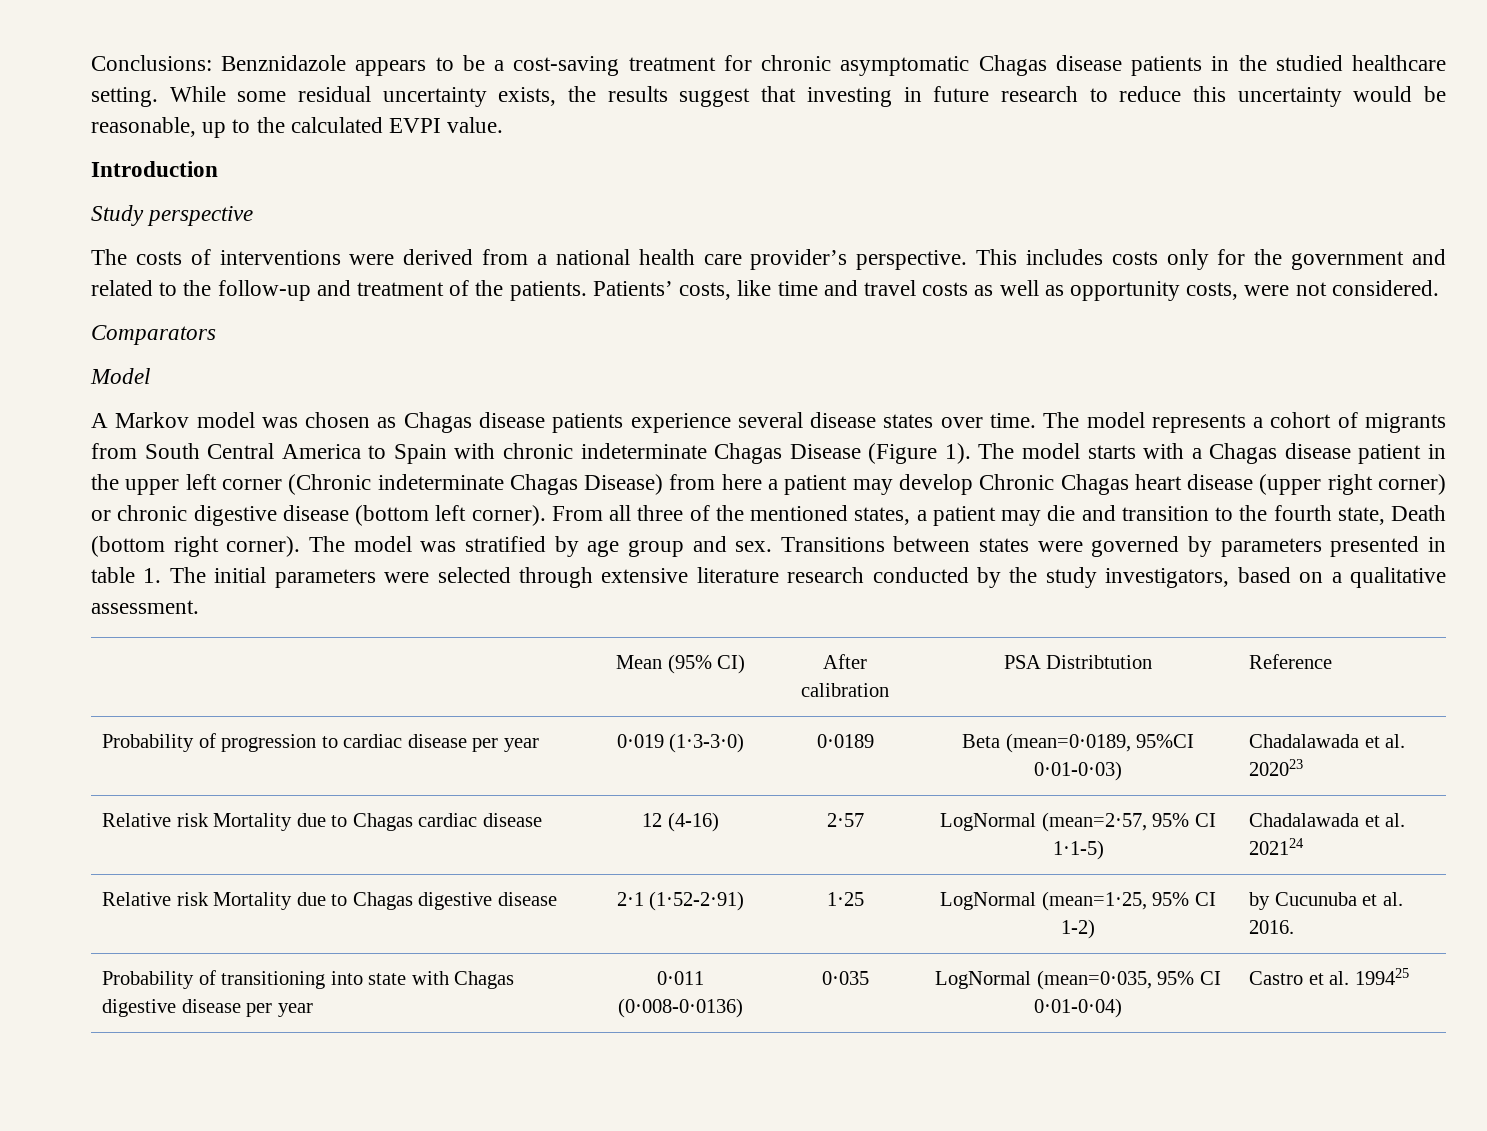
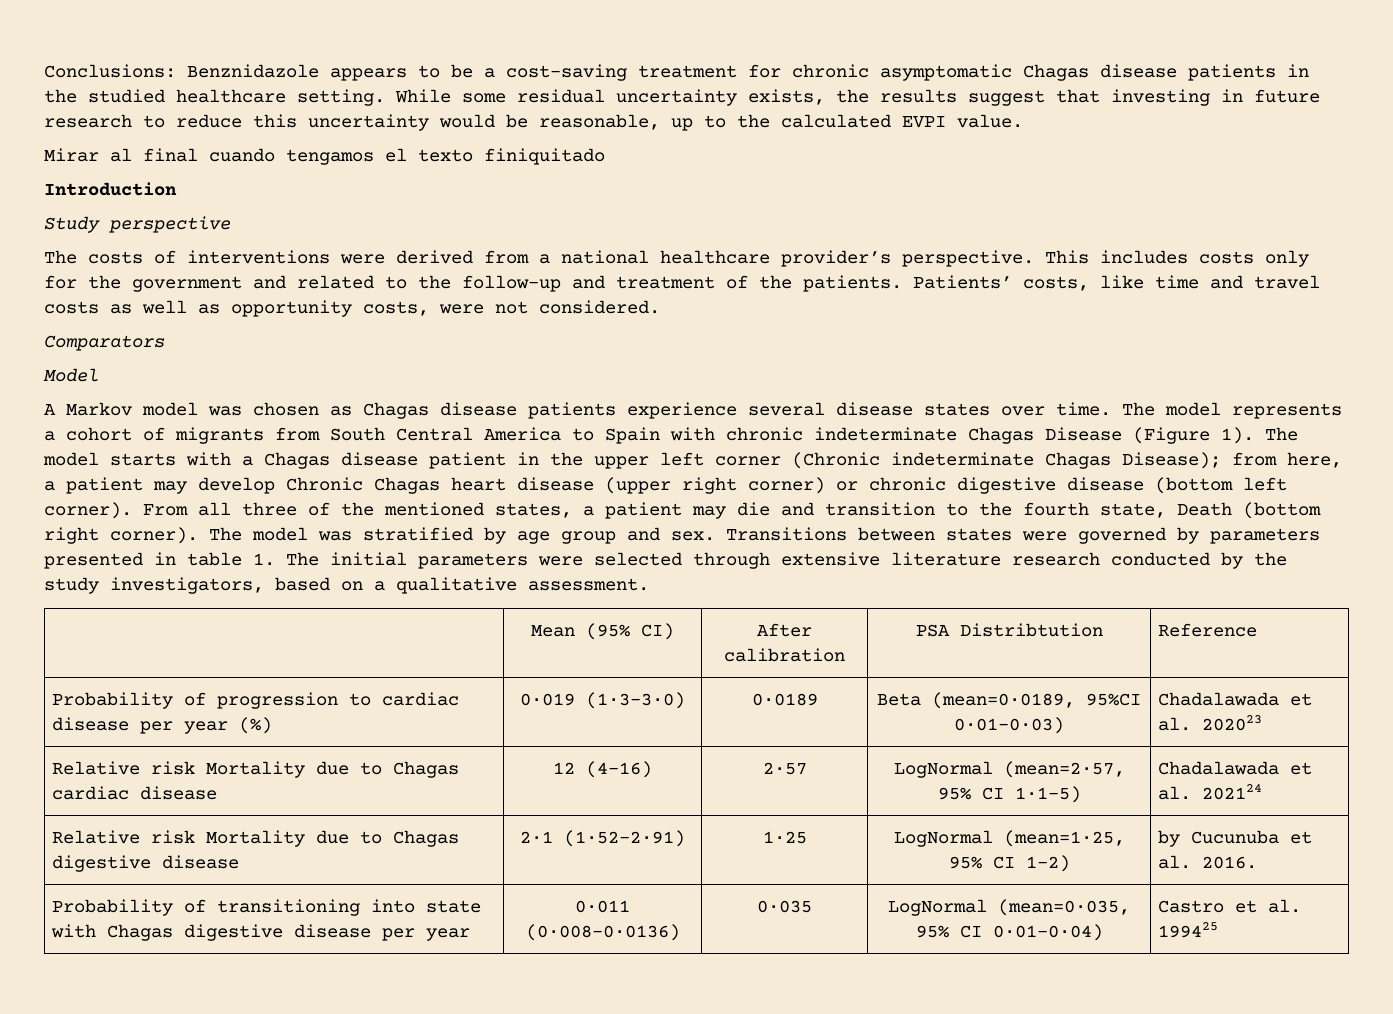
+ Mirar al final cuando tengamos el texto finiquitado
- The costs of interventions were derived from a national health care provider’s perspective.
+ The costs of interventions were derived from a national healthcare provider’s perspective.
- The model starts with a Chagas disease patient in the upper left corner (Chronic indeterminate Chagas Disease) from here a patient may develop Chronic Chagas heart disease (upper right corner) or chronic digestive disease (bottom left corner).
+ The model starts with a Chagas disease patient in the upper left corner (Chronic indeterminate Chagas Disease); from here, a patient may develop Chronic Chagas heart disease (upper right corner) or chronic digestive disease (bottom left corner).
- Probability of progression to cardiac disease per year | 0·019 (1·3-3·0) | 0·0189 | Beta (mean=0·0189, 95%CI 0·01-0·03) | Chadalawada et al. 202023
+ Probability of progression to cardiac disease per year (%) | 0·019 (1·3-3·0) | 0·0189 | Beta (mean=0·0189, 95%CI 0·01-0·03) | Chadalawada et al. 202023

